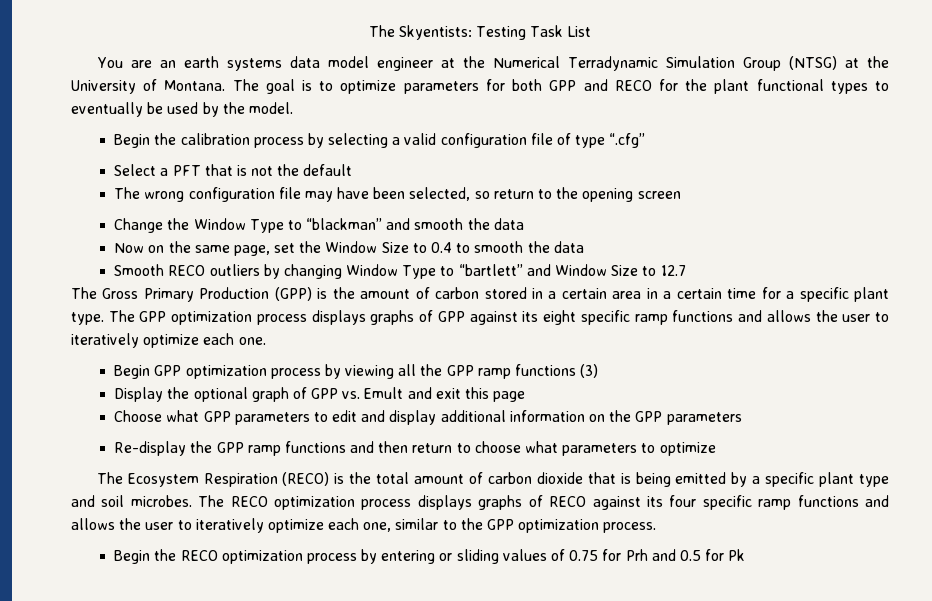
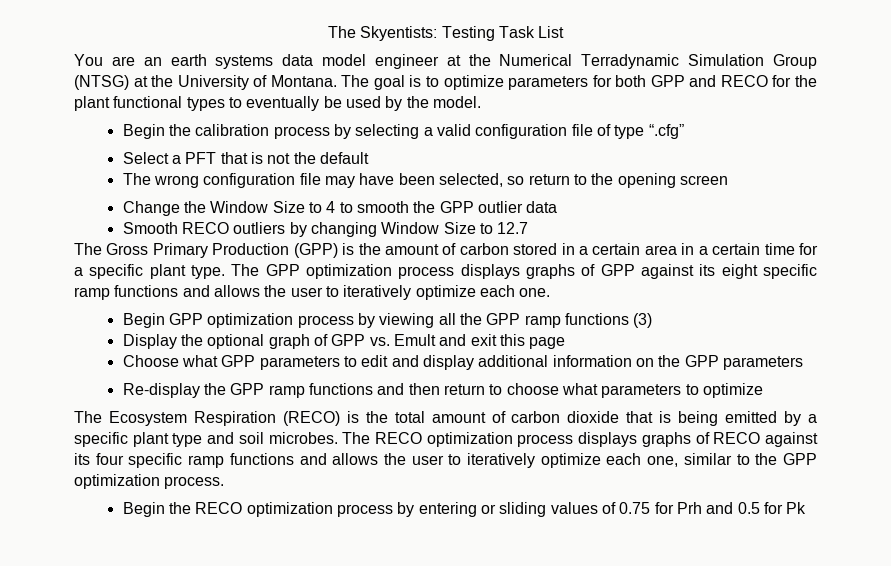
- Change the Window Type to “blackman” and smooth the data
- Now on the same page, set the Window Size to 0.4 to smooth the data
+ Change the Window Size to 4 to smooth the GPP outlier data
- Smooth RECO outliers by changing Window Type to “bartlett” and Window Size to 12.7
+ Smooth RECO outliers by changing Window Size to 12.7

